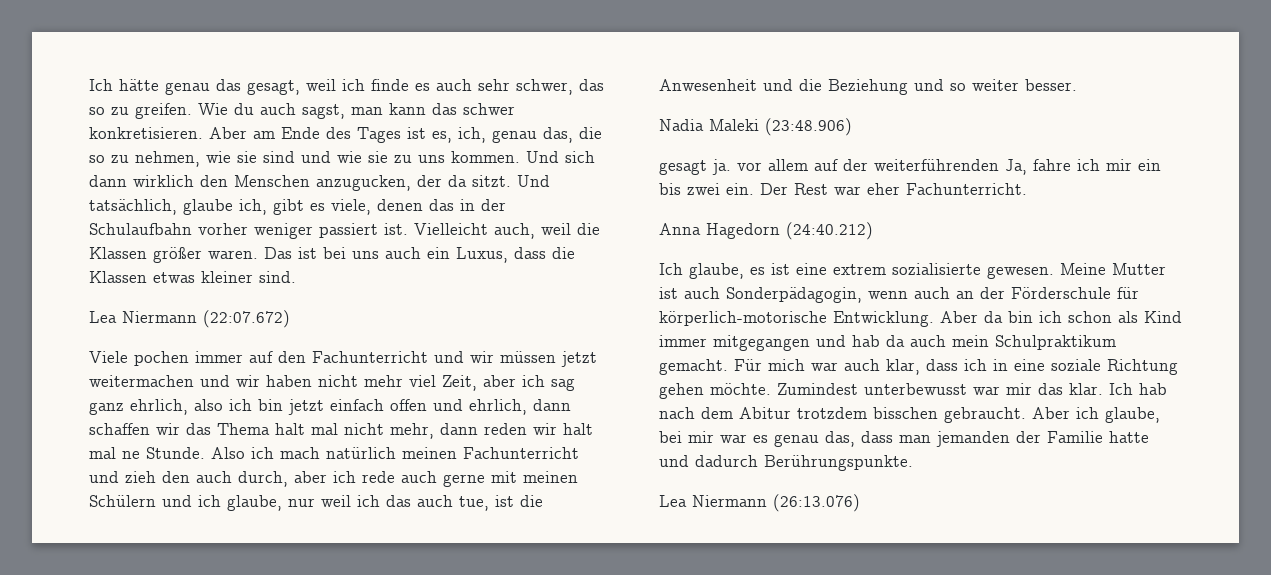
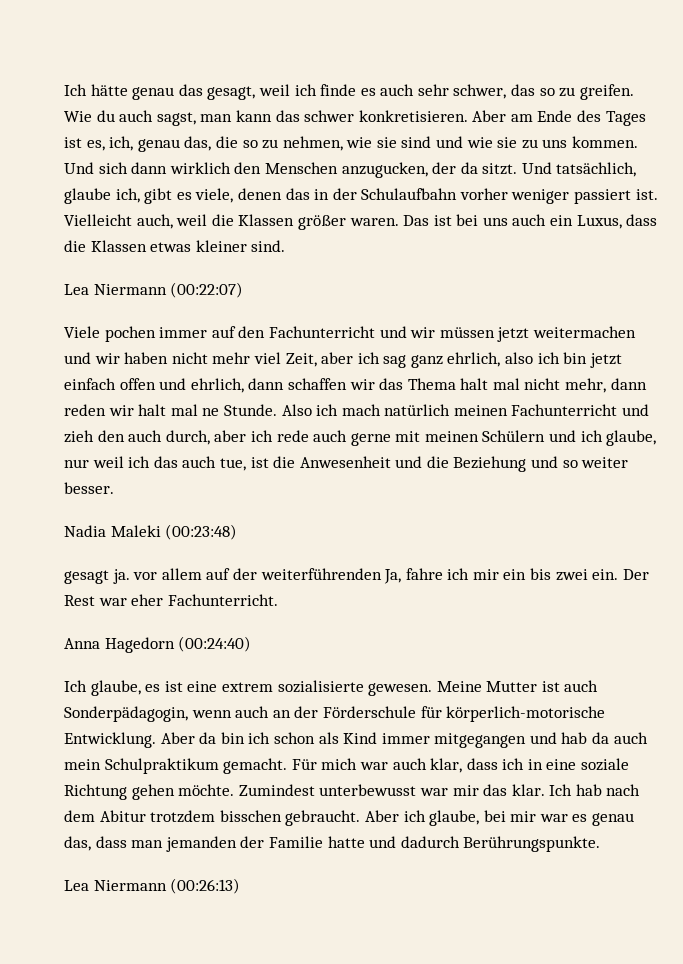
- Lea Niermann (22:07.672)
+ Lea Niermann (00:22:07)
- Nadia Maleki (23:48.906)
+ Nadia Maleki (00:23:48)
- Anna Hagedorn (24:40.212)
+ Anna Hagedorn (00:24:40)
- Lea Niermann (26:13.076)
+ Lea Niermann (00:26:13)

